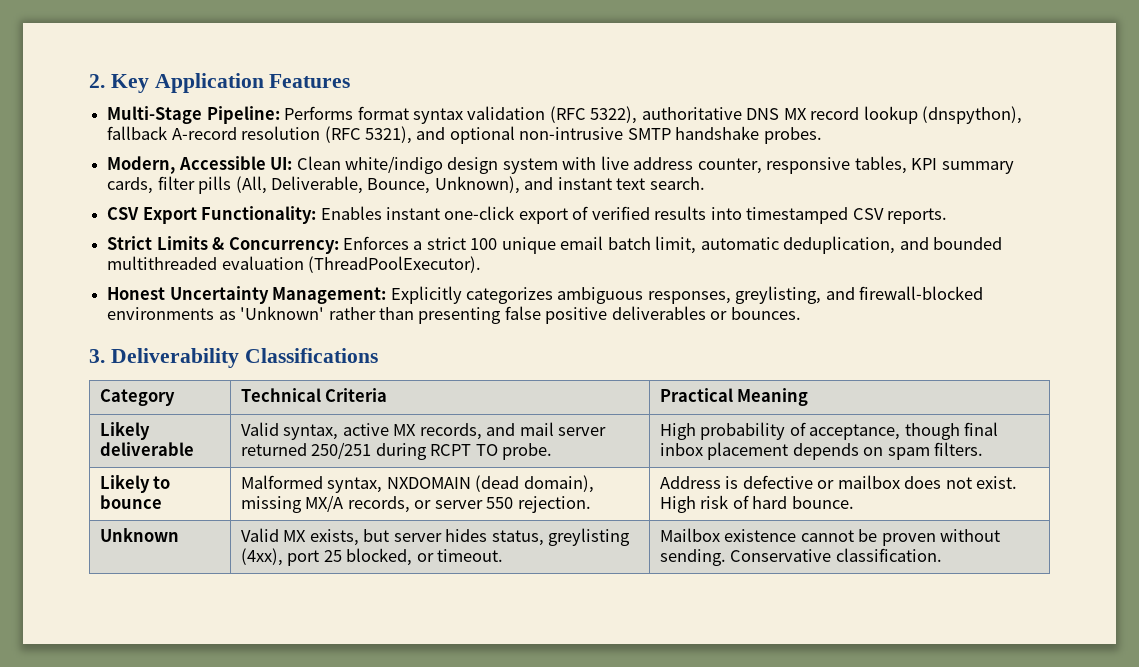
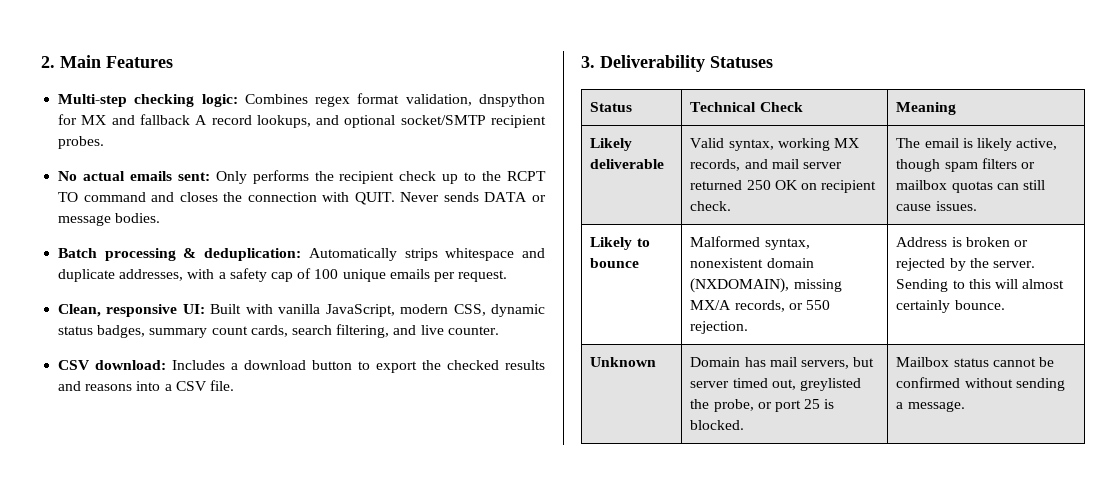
- 2. Key Application Features
+ 2. Main Features
- Multi-Stage Pipeline: Performs format syntax validation (RFC 5322), authoritative DNS MX record lookup (dnspython), fallback A-record resolution (RFC 5321), and optional non-intrusive SMTP handshake probes.
- Modern, Accessible UI: Clean white/indigo design system with live address counter, responsive tables, KPI summary cards, filter pills (All, Deliverable, Bounce, Unknown), and instant text search.
- CSV Export Functionality: Enables instant one-click export of verified results into timestamped CSV reports.
- Strict Limits & Concurrency: Enforces a strict 100 unique email batch limit, automatic deduplication, and bounded multithreaded evaluation (ThreadPoolExecutor).
- Honest Uncertainty Management: Explicitly categorizes ambiguous responses, greylisting, and firewall-blocked environments as 'Unknown' rather than presenting false positive deliverables or bounces.
+ Multi-step checking logic: Combines regex format validation, dnspython for MX and fallback A record lookups, and optional socket/SMTP recipient probes.
+ No actual emails sent: Only performs the recipient check up to the RCPT TO command and closes the connection with QUIT. Never sends DATA or message bodies.
+ Batch processing & deduplication: Automatically strips whitespace and duplicate addresses, with a safety cap of 100 unique emails per request.
+ Clean, responsive UI: Built with vanilla JavaScript, modern CSS, dynamic status badges, summary count cards, search filtering, and live counter.
+ CSV download: Includes a download button to export the checked results and reasons into a CSV file.
- 3. Deliverability Classifications
- Category | Technical Criteria | Practical Meaning
+ 3. Deliverability Statuses
+ Status | Technical Check | Meaning
- Likely deliverable | Valid syntax, active MX records, and mail server returned 250/251 during RCPT TO probe. | High probability of acceptance, though final inbox placement depends on spam filters.
+ Likely deliverable | Valid syntax, working MX records, and mail server returned 250 OK on recipient check. | The email is likely active, though spam filters or mailbox quotas can still cause issues.
- Likely to bounce | Malformed syntax, NXDOMAIN (dead domain), missing MX/A records, or server 550 rejection. | Address is defective or mailbox does not exist. High risk of hard bounce.
- Unknown | Valid MX exists, but server hides status, greylisting (4xx), port 25 blocked, or timeout. | Mailbox existence cannot be proven without sending. Conservative classification.
+ Likely to bounce | Malformed syntax, nonexistent domain (NXDOMAIN), missing MX/A records, or 550 rejection. | Address is broken or rejected by the server. Sending to this will almost certainly bounce.
+ Unknown | Domain has mail servers, but server timed out, greylisted the probe, or port 25 is blocked. | Mailbox status cannot be confirmed without sending a message.

